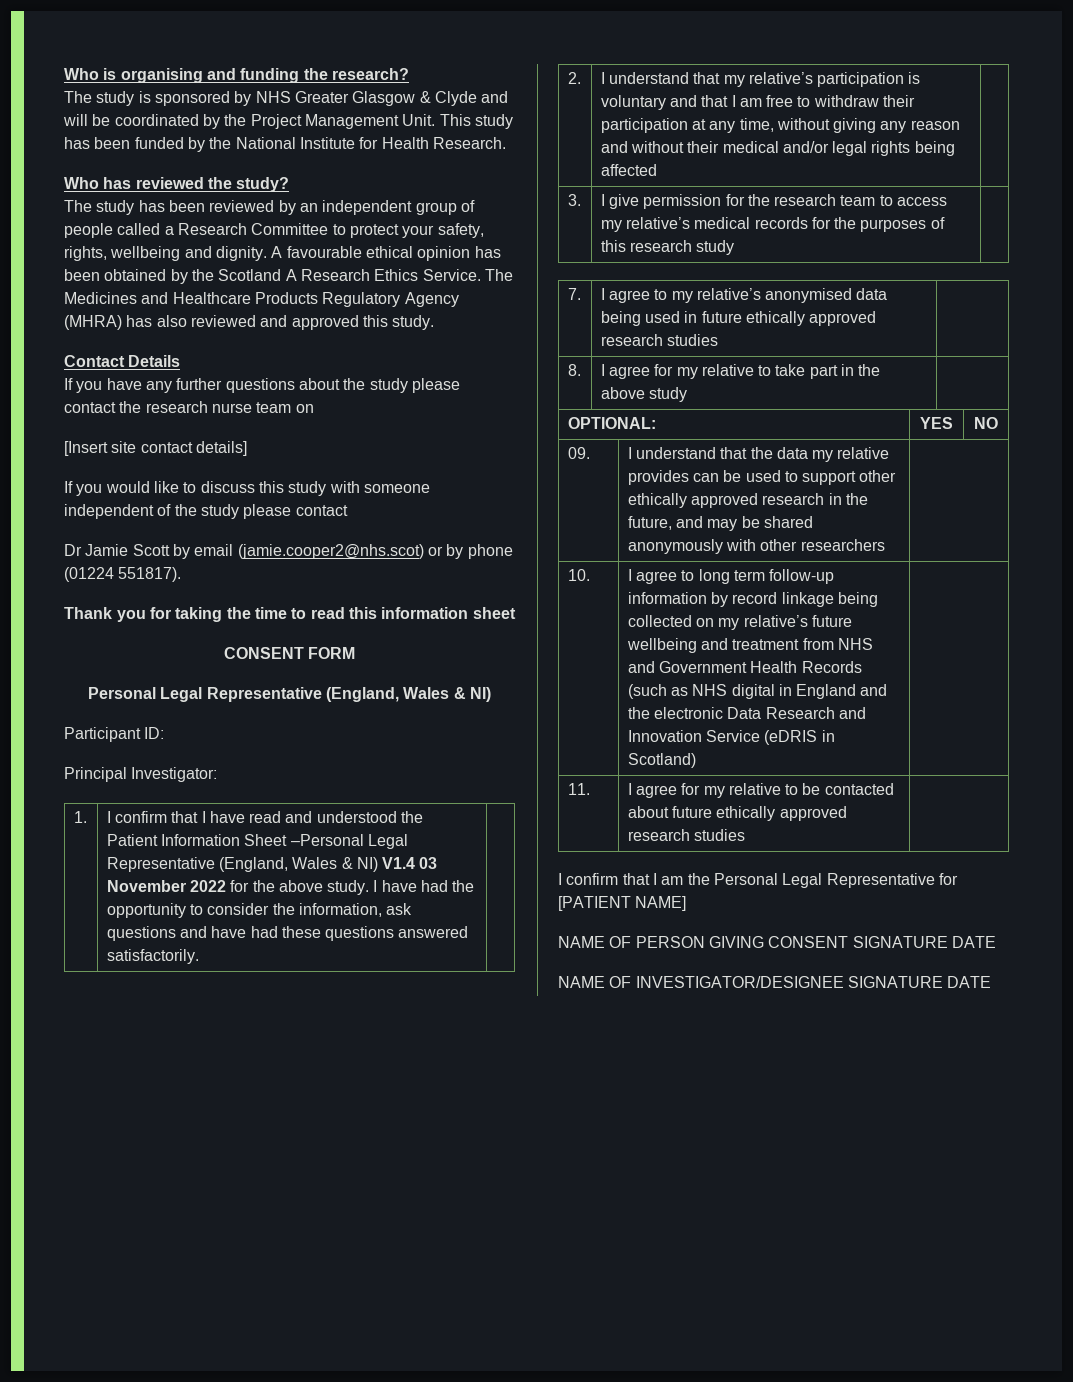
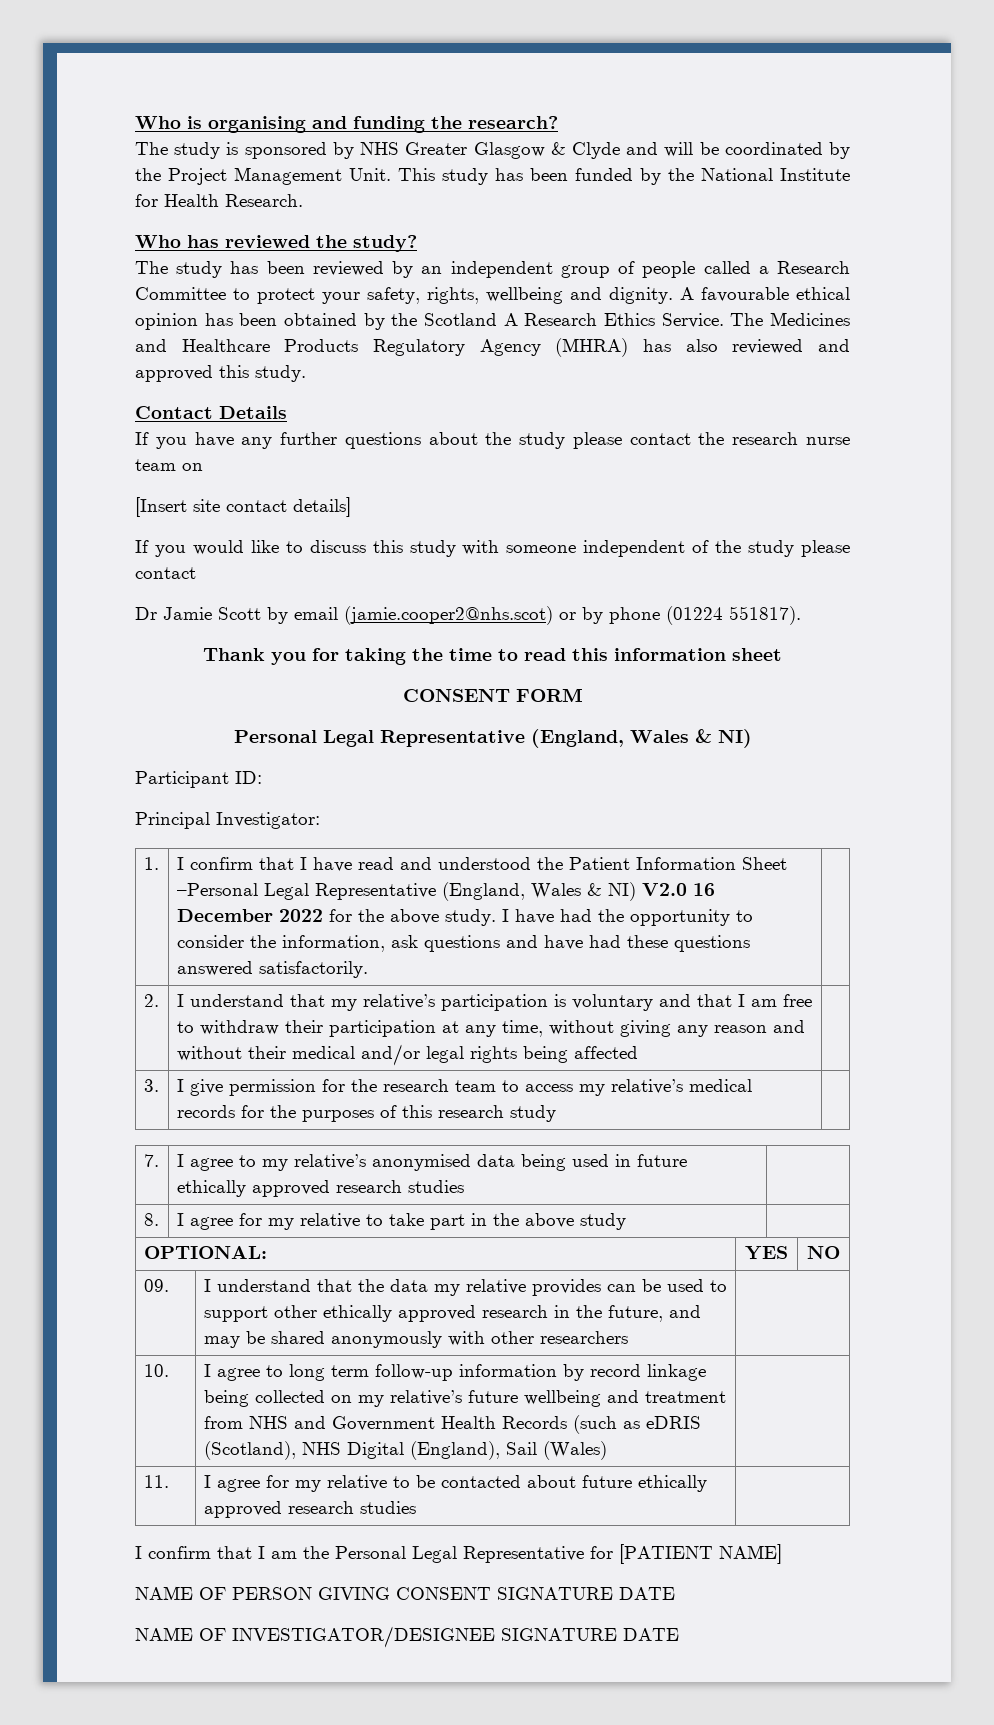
- I confirm that I have read and understood the Patient Information Sheet –Personal Legal Representative (England, Wales & NI) V1.4 03 November 2022 for the above study.
+ I confirm that I have read and understood the Patient Information Sheet –Personal Legal Representative (England, Wales & NI) V2.0 16 December 2022 for the above study.
- I agree to long term follow-up information by record linkage being collected on my relative’s future wellbeing and treatment from NHS and Government Health Records (such as NHS digital in England and the electronic Data Research and Innovation Service (eDRIS in Scotland)
+ I agree to long term follow-up information by record linkage being collected on my relative’s future wellbeing and treatment from NHS and Government Health Records (such as eDRIS (Scotland), NHS Digital (England), Sail (Wales)

